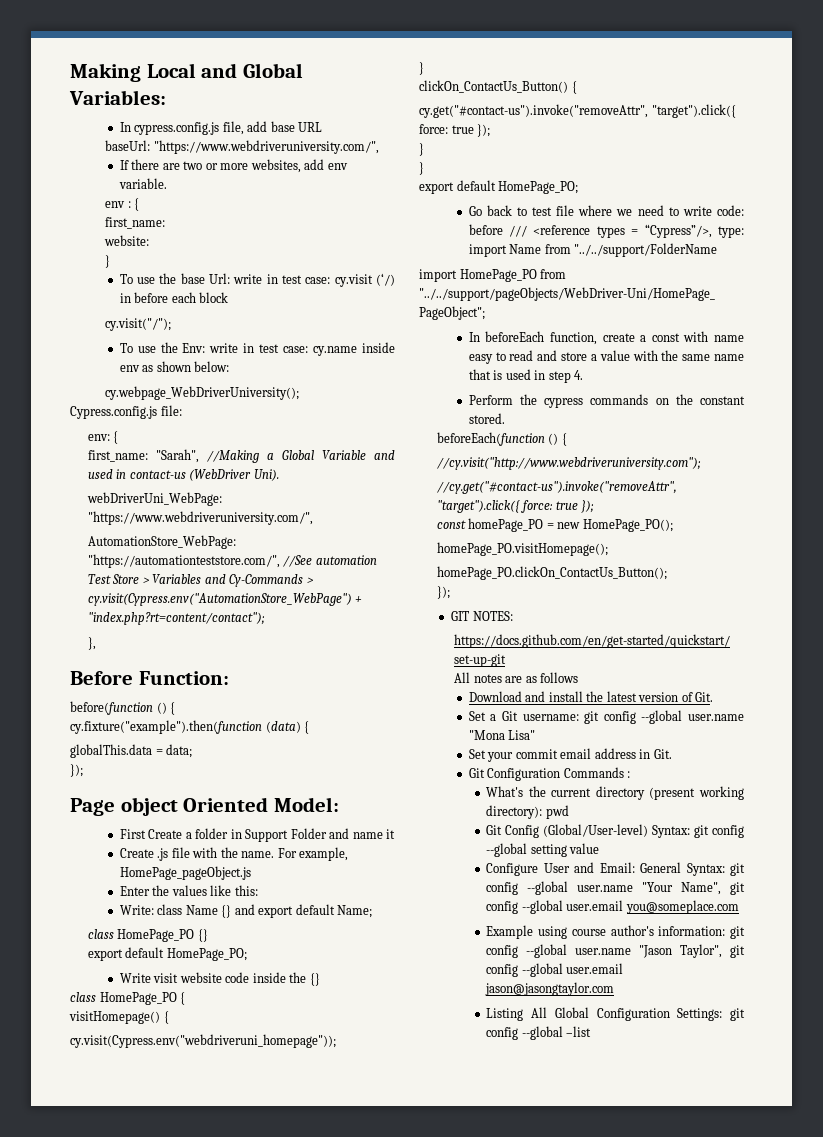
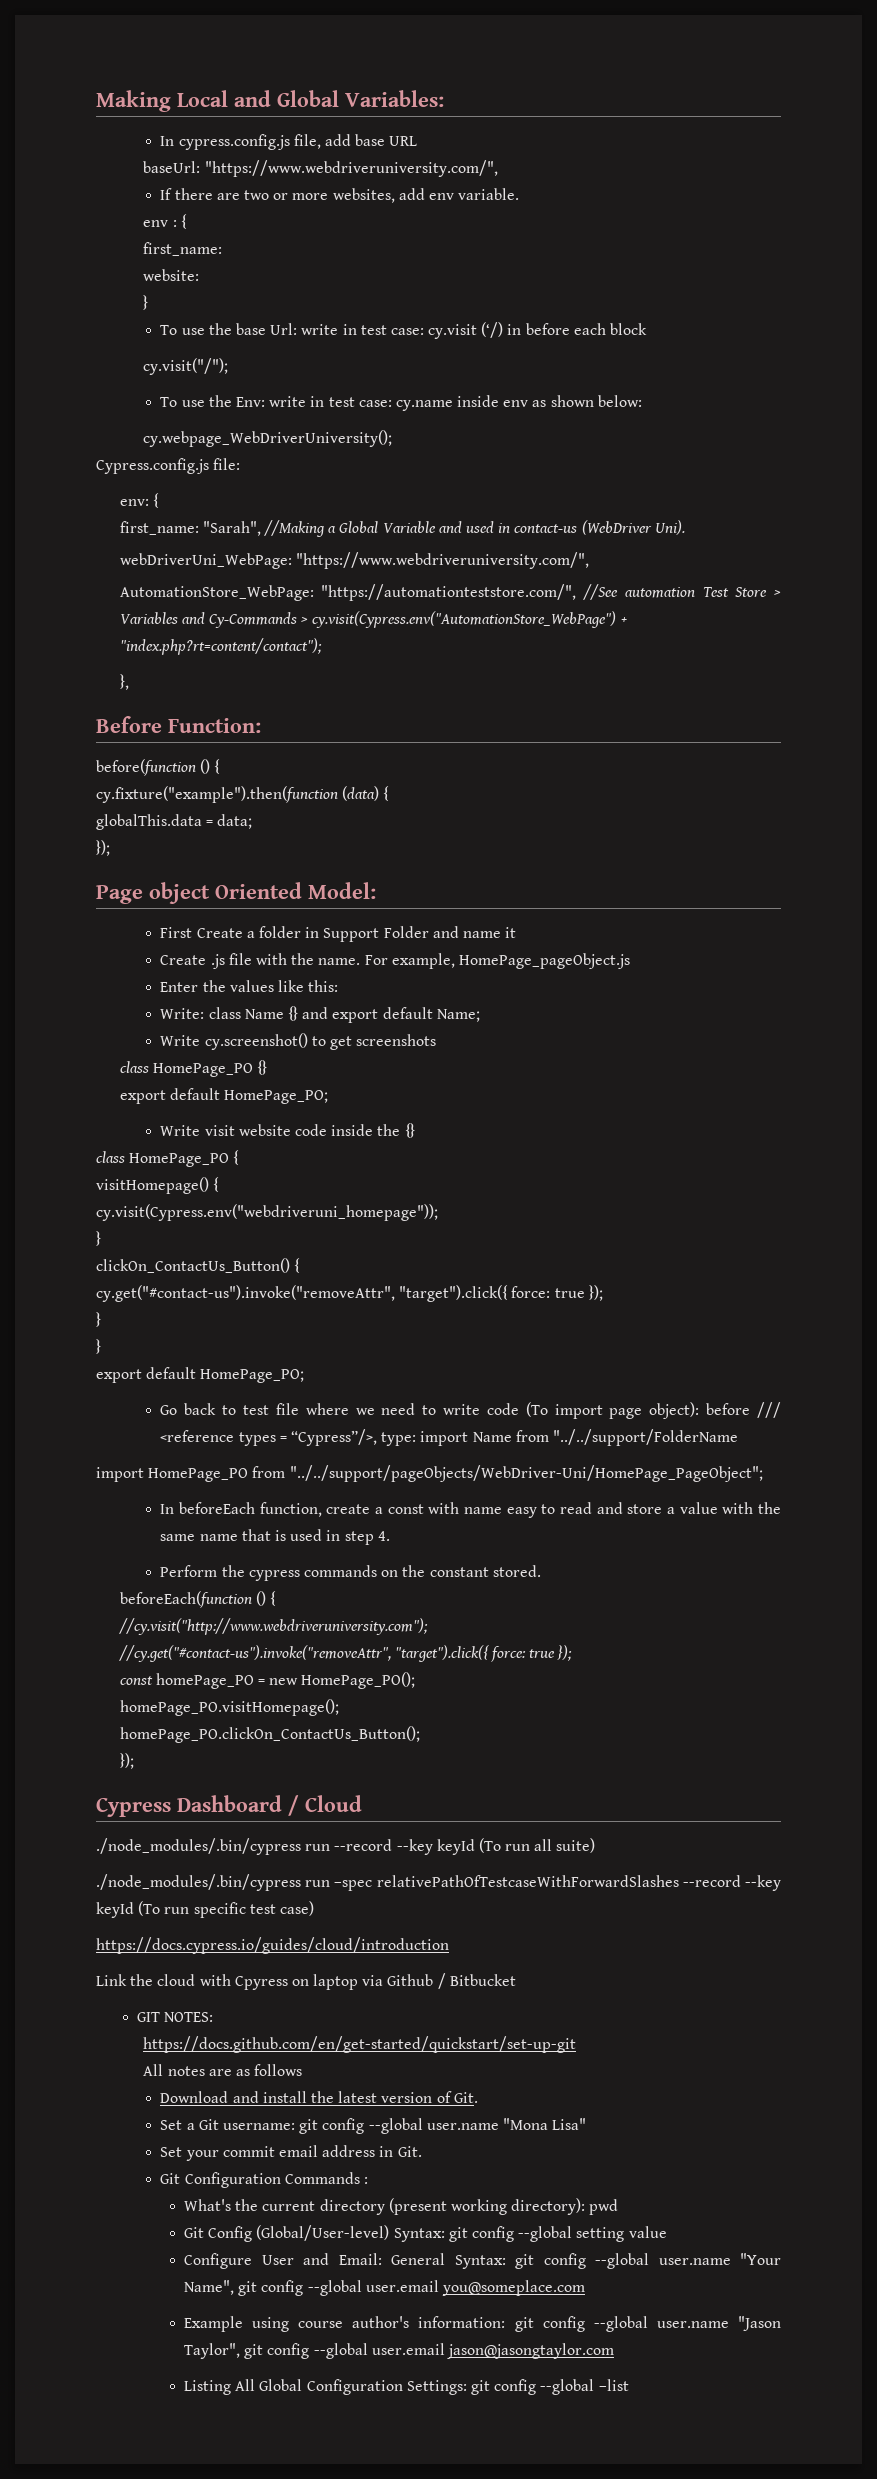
+ Write cy.screenshot() to get screenshots
- Go back to test file where we need to write code: before /// <reference types = “Cypress”/>, type: import Name from "../../support/FolderName
+ Go back to test file where we need to write code (To import page object): before /// <reference types = “Cypress”/>, type: import Name from "../../support/FolderName
+ Cypress Dashboard / Cloud
+ ./node_modules/.bin/cypress run --record --key keyId (To run all suite)
+ ./node_modules/.bin/cypress run –spec relativePathOfTestcaseWithForwardSlashes --record --key keyId (To run specific test case)
+ https://docs.cypress.io/guides/cloud/introduction
+ Link the cloud with Cpyress on laptop via Github / Bitbucket

